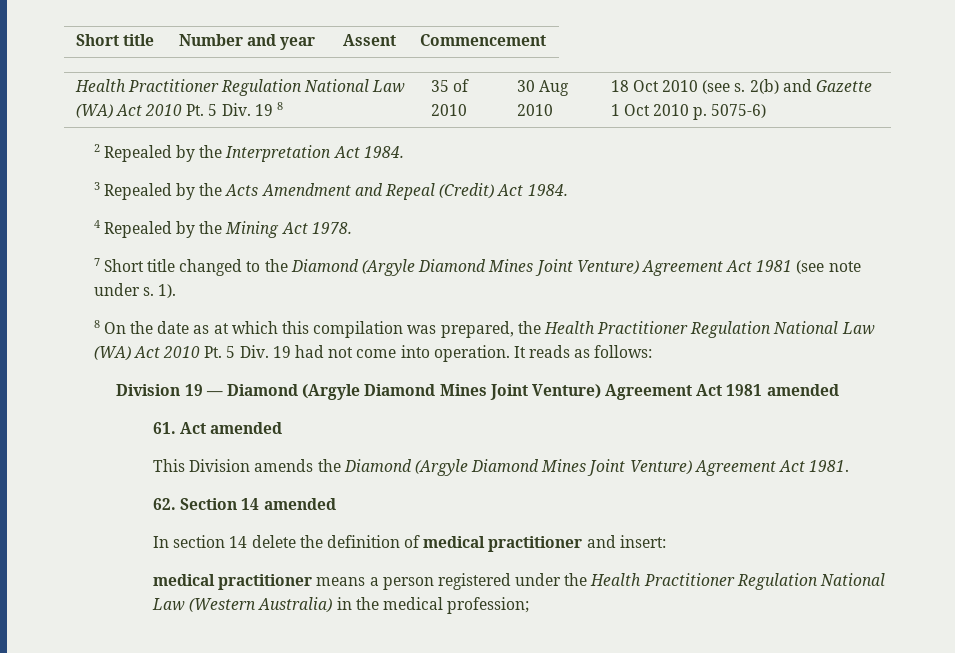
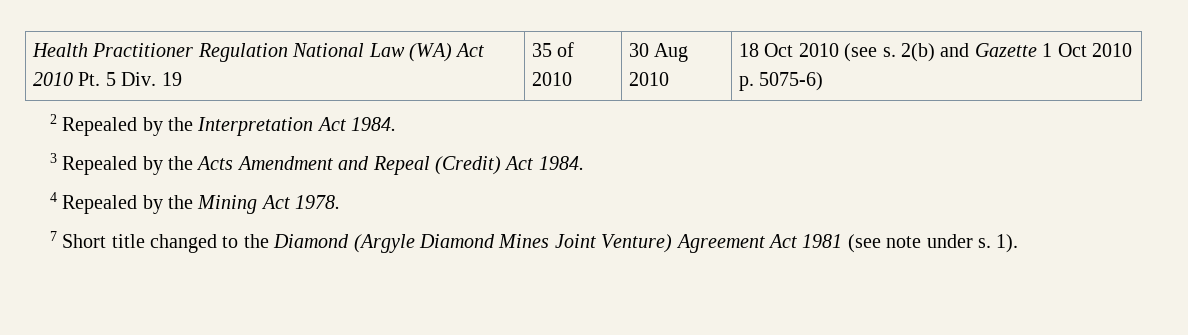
- Short title | Number and year | Assent | Commencement
- Health Practitioner Regulation National Law (WA) Act 2010 Pt. 5 Div. 19 8 | 35 of 2010 | 30 Aug 2010 | 18 Oct 2010 (see s. 2(b) and Gazette 1 Oct 2010 p. 5075-6)
+ Health Practitioner Regulation National Law (WA) Act 2010 Pt. 5 Div. 19 | 35 of 2010 | 30 Aug 2010 | 18 Oct 2010 (see s. 2(b) and Gazette 1 Oct 2010 p. 5075-6)
- 8 On the date as at which this compilation was prepared, the Health Practitioner Regulation National Law (WA) Act 2010 Pt. 5 Div. 19 had not come into operation. It reads as follows:
- Division 19 — Diamond (Argyle Diamond Mines Joint Venture) Agreement Act 1981 amended
- 61. Act amended
- This Division amends the Diamond (Argyle Diamond Mines Joint Venture) Agreement Act 1981.
- 62. Section 14 amended
- In section 14 delete the definition of medical practitioner and insert:
- medical practitioner means a person registered under the Health Practitioner Regulation National Law (Western Australia) in the medical profession;

